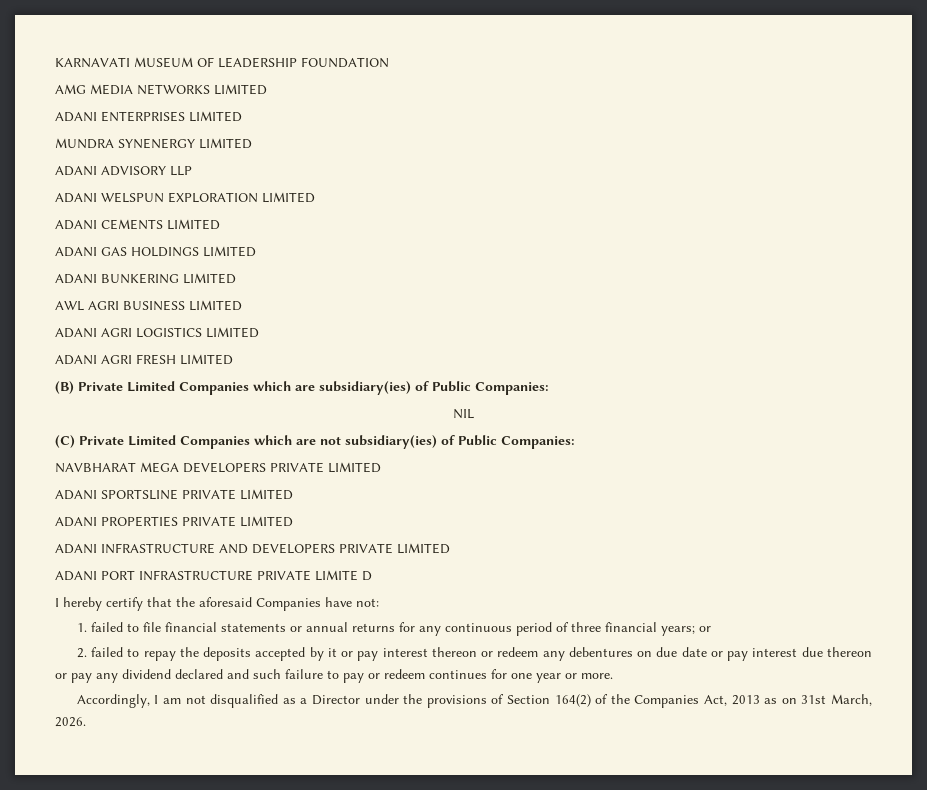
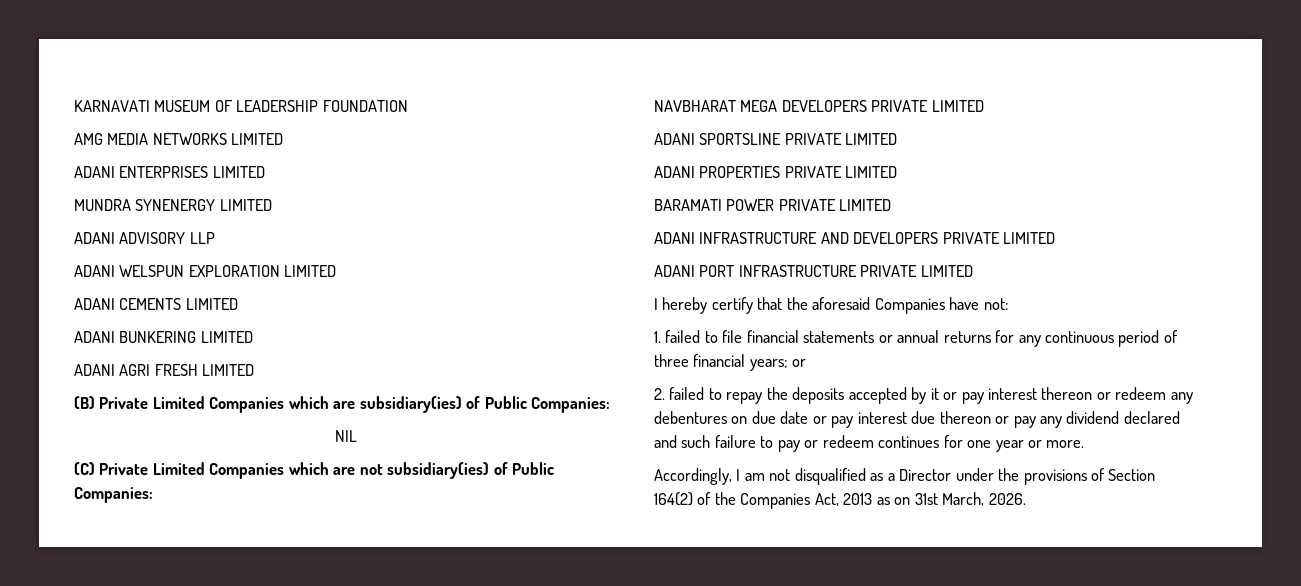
- ADANI GAS HOLDINGS LIMITED
- AWL AGRI BUSINESS LIMITED
- ADANI AGRI LOGISTICS LIMITED
+ BARAMATI POWER PRIVATE LIMITED
- ADANI PORT INFRASTRUCTURE PRIVATE LIMITE D
+ ADANI PORT INFRASTRUCTURE PRIVATE LIMITED

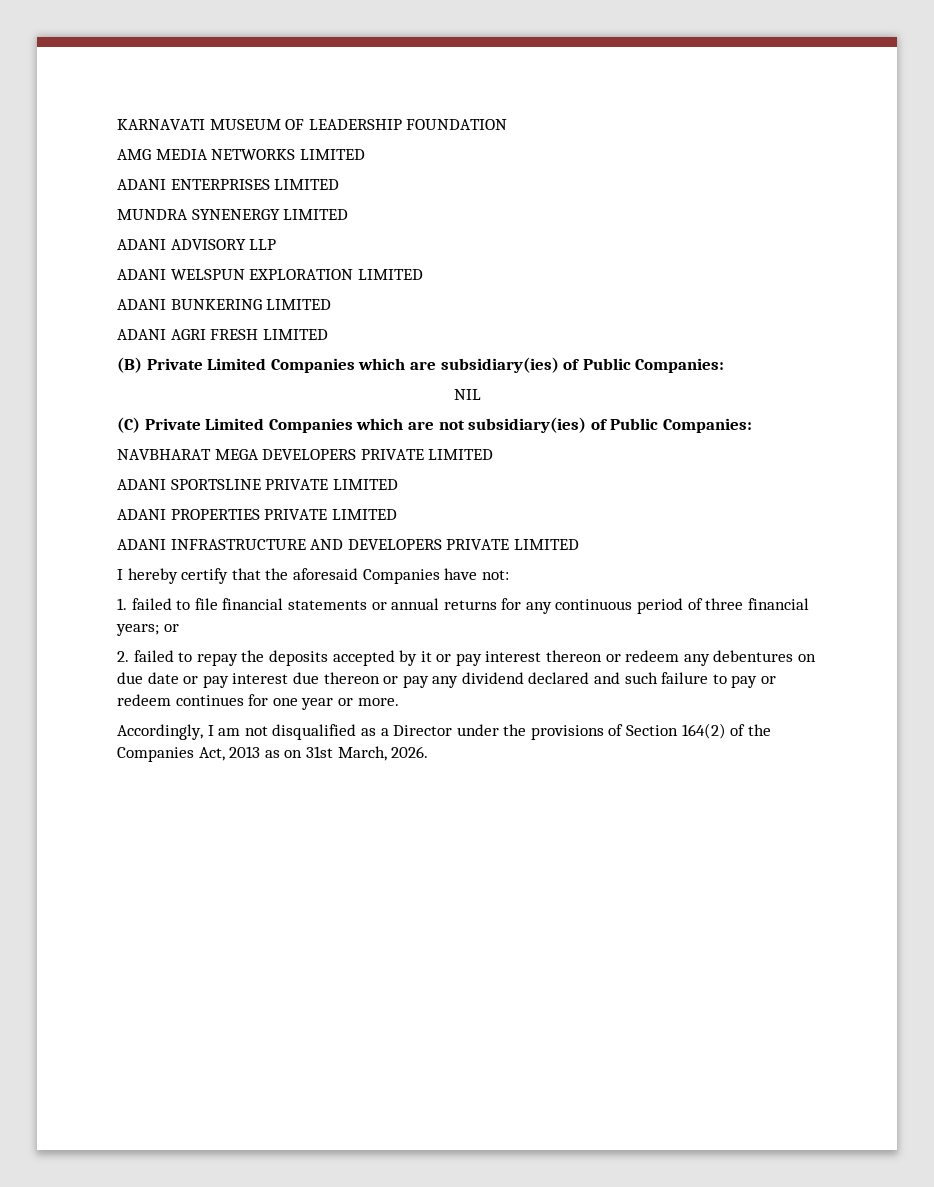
- ADANI CEMENTS LIMITED
- BARAMATI POWER PRIVATE LIMITED
- ADANI PORT INFRASTRUCTURE PRIVATE LIMITED

